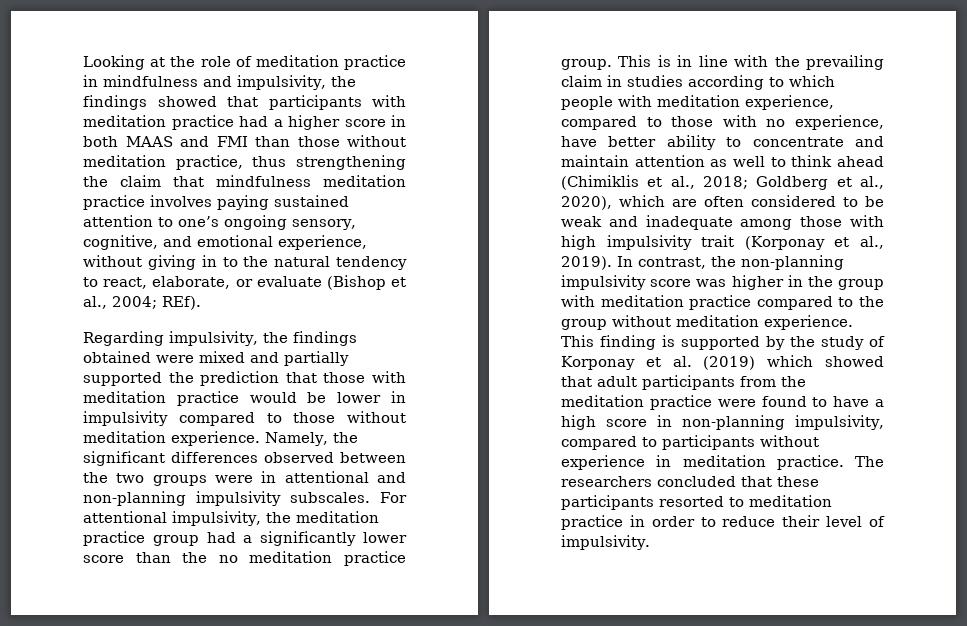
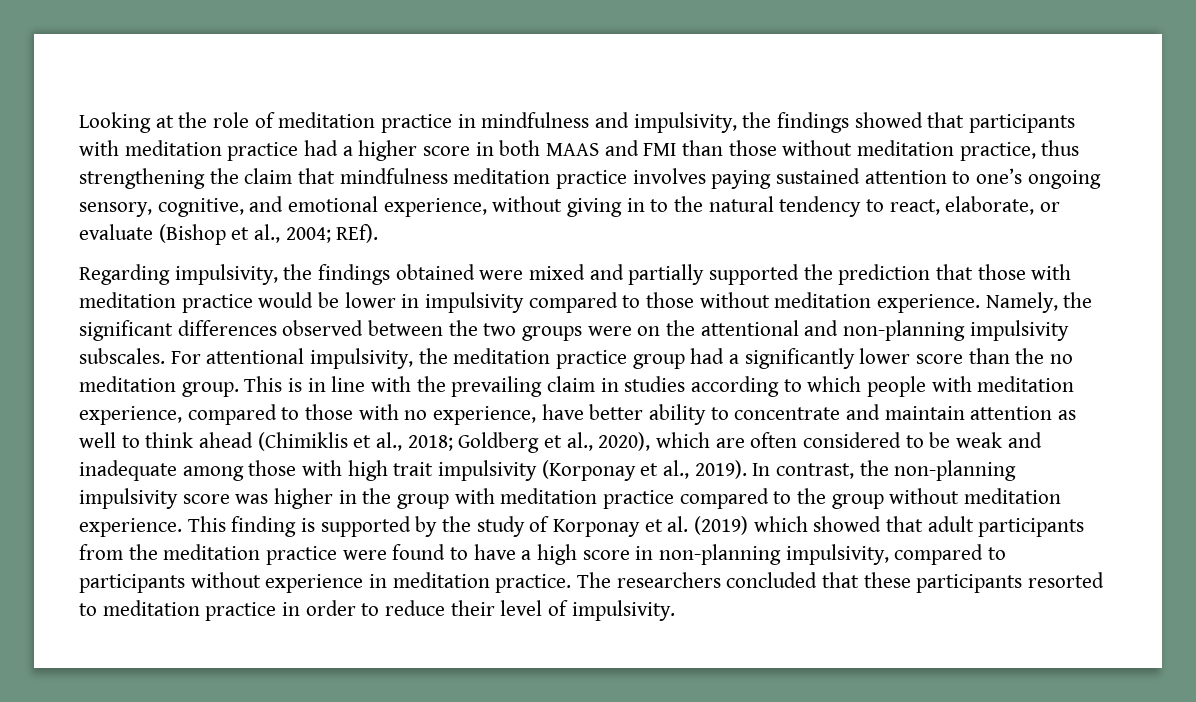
- Namely, the significant differences observed between the two groups were in attentional and non-planning impulsivity subscales.
+ Namely, the significant differences observed between the two groups were on the attentional and non-planning impulsivity subscales.
- For attentional impulsivity, the meditation practice group had a significantly lower score than the no meditation practice group.
+ For attentional impulsivity, the meditation practice group had a significantly lower score than the no meditation group.
- Goldberg et al., 2020), which are often considered to be weak and inadequate among those with high impulsivity trait (Korponay et al., 2019).
+ Goldberg et al., 2020), which are often considered to be weak and inadequate among those with high trait impulsivity (Korponay et al., 2019).

